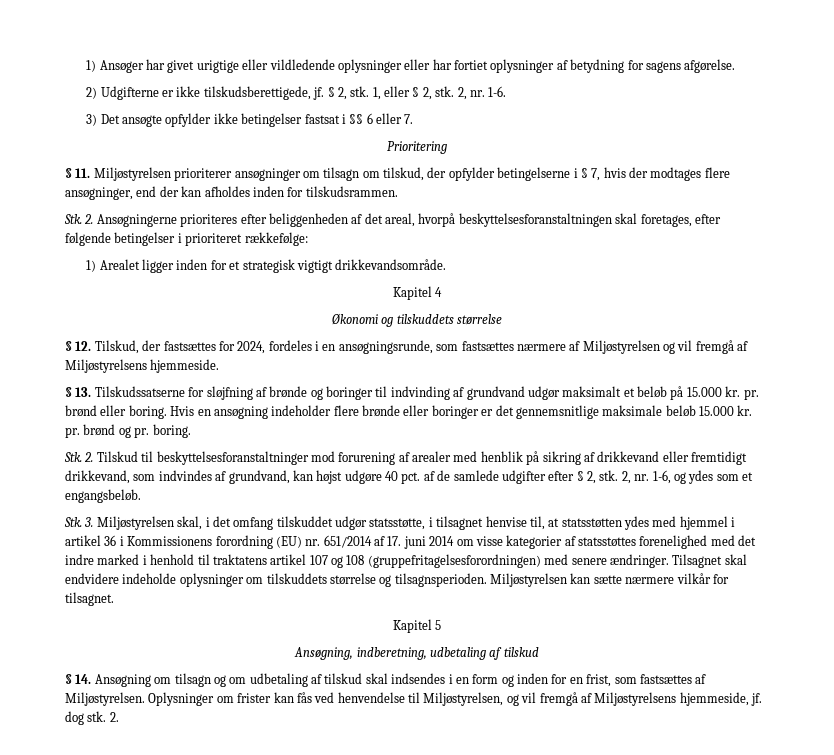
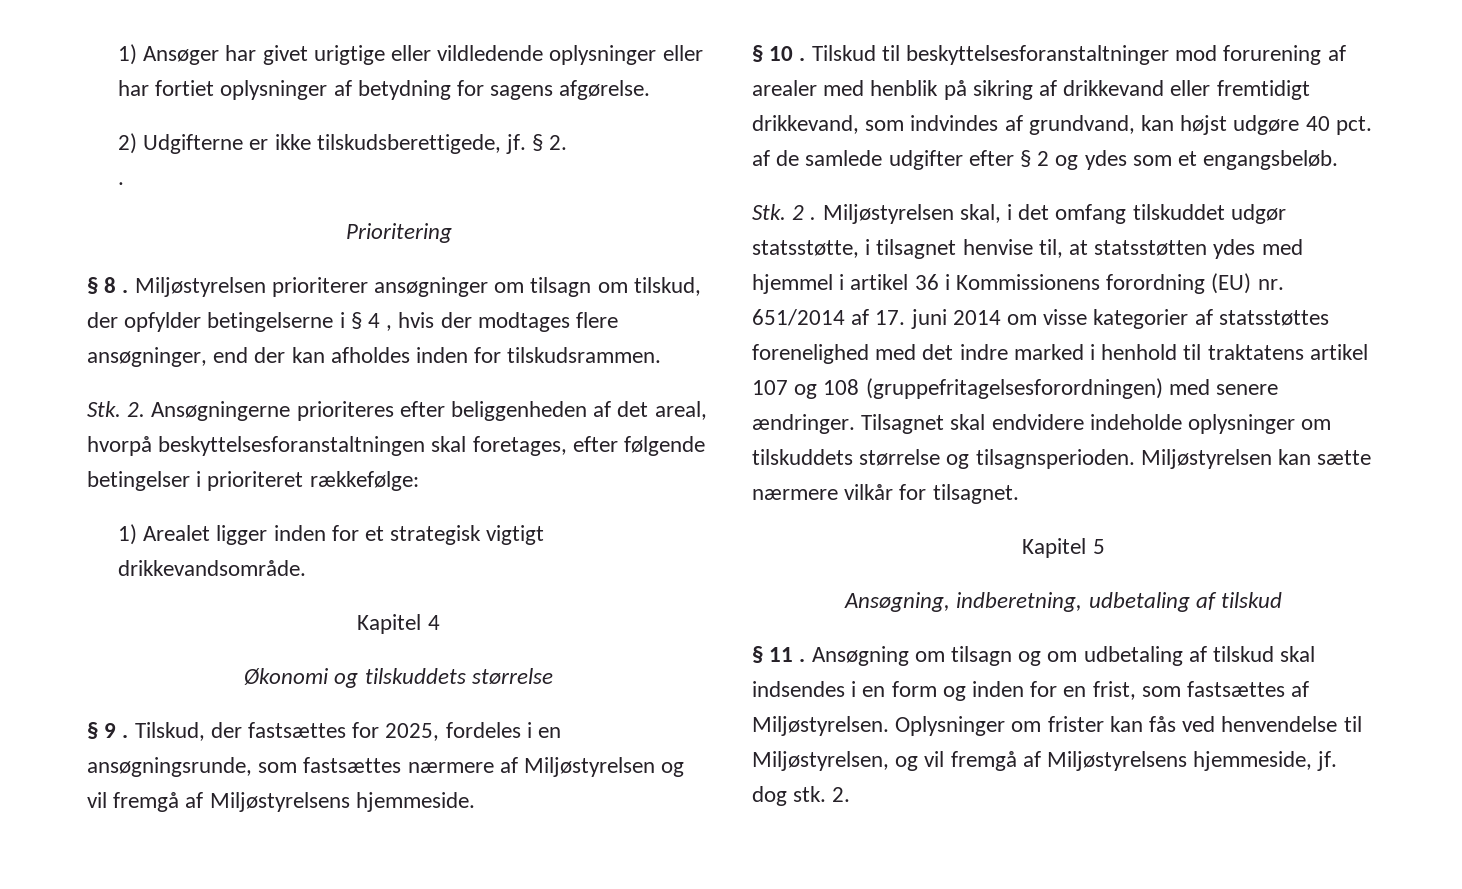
- § 2, stk. 1, eller § 2, stk. 2, nr. 1-6.
- 3) Det ansøgte opfylder ikke betingelser fastsat i §§ 6 eller 7.
+ § 2.
+ .
- § 11. Miljøstyrelsen prioriterer ansøgninger om tilsagn om tilskud, der opfylder betingelserne i § 7, hvis der modtages flere ansøgninger, end der kan afholdes inden for tilskudsrammen.
+ § 8 . Miljøstyrelsen prioriterer ansøgninger om tilsagn om tilskud, der opfylder betingelserne i § 4 , hvis der modtages flere ansøgninger, end der kan afholdes inden for tilskudsrammen.
- § 12. Tilskud, der fastsættes for 2024, fordeles i en ansøgningsrunde, som fastsættes nærmere af Miljøstyrelsen og vil fremgå af Miljøstyrelsens hjemmeside.
+ § 9 . Tilskud, der fastsættes for 2025, fordeles i en ansøgningsrunde, som fastsættes nærmere af Miljøstyrelsen og vil fremgå af Miljøstyrelsens hjemmeside.
- § 13. Tilskudssatserne for sløjfning af brønde og boringer til indvinding af grundvand udgør maksimalt et beløb på 15.000 kr. pr. brønd eller boring. Hvis en ansøgning indeholder flere brønde eller boringer er det gennemsnitlige maksimale beløb 15.000 kr. pr. brønd og pr. boring.
- Stk. 2. Tilskud til beskyttelsesforanstaltninger mod forurening af arealer med henblik på sikring af drikkevand eller fremtidigt drikkevand, som indvindes af grundvand, kan højst udgøre 40 pct. af de samlede udgifter efter § 2, stk. 2, nr. 1-6, og ydes som et engangsbeløb.
+ § 10 . Tilskud til beskyttelsesforanstaltninger mod forurening af arealer med henblik på sikring af drikkevand eller fremtidigt drikkevand, som indvindes af grundvand, kan højst udgøre 40 pct. af de samlede udgifter efter § 2 og ydes som et engangsbeløb.
- Stk. 3. Miljøstyrelsen skal, i det omfang tilskuddet udgør statsstøtte, i tilsagnet henvise til, at statsstøtten ydes med hjemmel i artikel 36 i Kommissionens forordning (EU) nr. 651/2014 af 17. juni 2014 om visse kategorier af statsstøttes forenelighed med det indre marked i henhold til traktatens artikel 107 og 108 (gruppefritagelsesforordningen) med senere ændringer.
+ Stk. 2 . Miljøstyrelsen skal, i det omfang tilskuddet udgør statsstøtte, i tilsagnet henvise til, at statsstøtten ydes med hjemmel i artikel 36 i Kommissionens forordning (EU) nr. 651/2014 af 17. juni 2014 om visse kategorier af statsstøttes forenelighed med det indre marked i henhold til traktatens artikel 107 og 108 (gruppefritagelsesforordningen) med senere ændringer.
- § 14. Ansøgning om tilsagn og om udbetaling af tilskud skal indsendes i en form og inden for en frist, som fastsættes af Miljøstyrelsen.
+ § 11 . Ansøgning om tilsagn og om udbetaling af tilskud skal indsendes i en form og inden for en frist, som fastsættes af Miljøstyrelsen.

